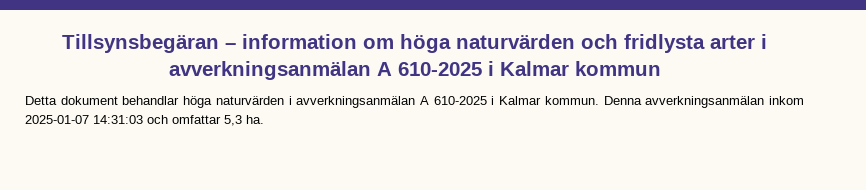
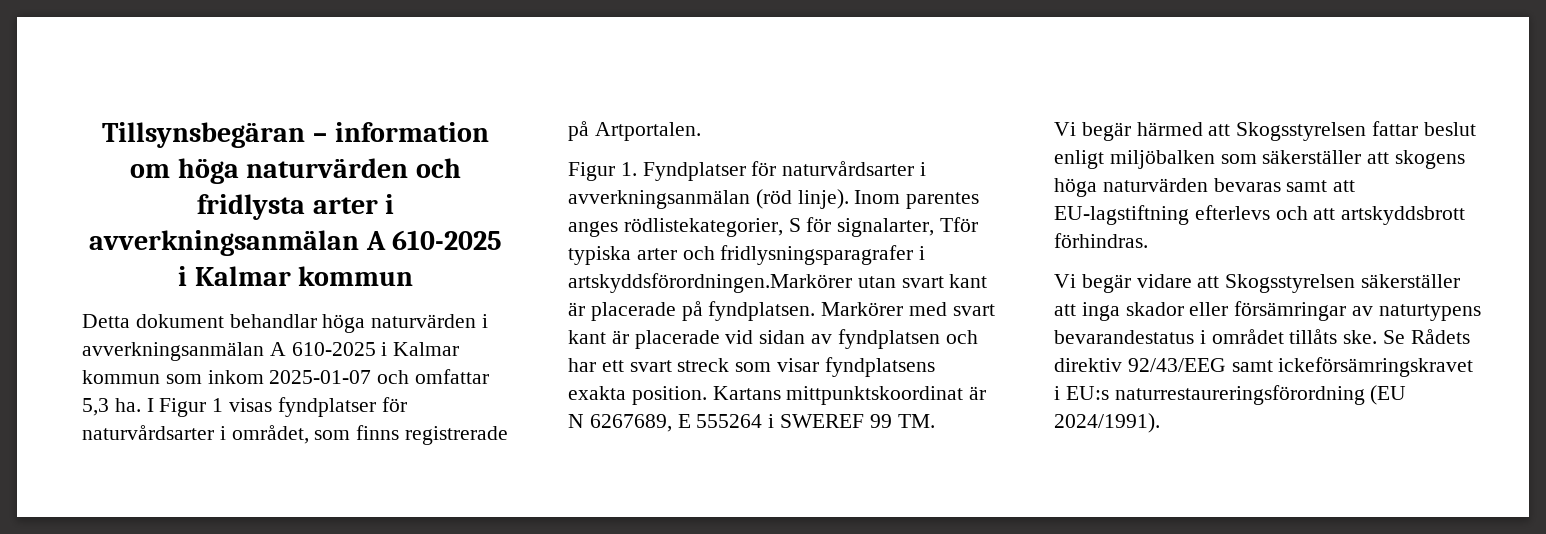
- Detta dokument behandlar höga naturvärden i avverkningsanmälan A 610-2025 i Kalmar kommun. Denna avverkningsanmälan inkom 2025-01-07 14:31:03 och omfattar 5,3 ha.
+ Detta dokument behandlar höga naturvärden i avverkningsanmälan A 610-2025 i Kalmar kommun som inkom 2025-01-07 och omfattar 5,3 ha.
+ I Figur 1 visas fyndplatser för naturvårdsarter i området, som finns registrerade på Artportalen.
+ Figur 1. Fyndplatser för naturvårdsarter i avverkningsanmälan (röd linje). Inom parentes anges rödlistekategorier, S för signalarter, Tför typiska arter och fridlysningsparagrafer i artskyddsförordningen.Markörer utan svart kant är placerade på fyndplatsen. Markörer med svart kant är placerade vid sidan av fyndplatsen och har ett svart streck som visar fyndplatsens exakta position. Kartans mittpunktskoordinat är N 6267689, E 555264 i SWEREF 99 TM.
+ Vi begär härmed att Skogsstyrelsen fattar beslut enligt miljöbalken som säkerställer att skogens höga naturvärden bevaras samt att EU-lagstiftning efterlevs och att artskyddsbrott förhindras.
+ Vi begär vidare att Skogsstyrelsen säkerställer att inga skador eller försämringar av naturtypens bevarandestatus i området tillåts ske. Se Rådets direktiv 92/43/EEG samt ickeförsämringskravet i EU:s naturrestaureringsförordning (EU 2024/1991).

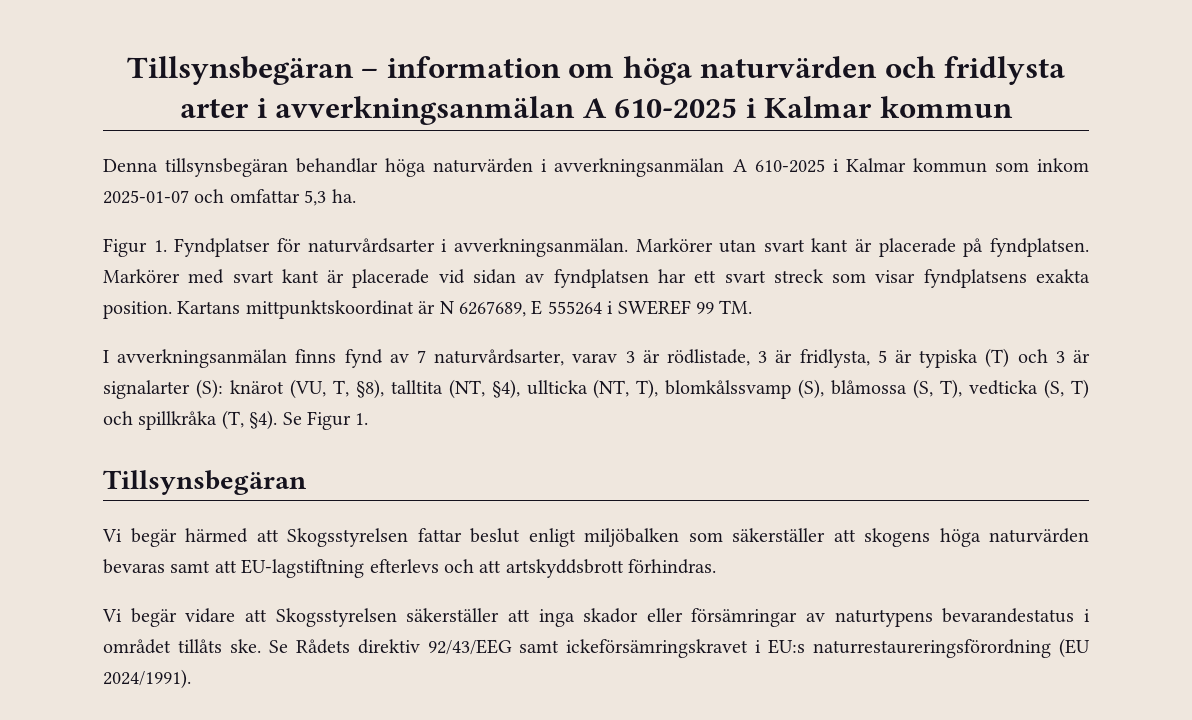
- Detta dokument behandlar höga naturvärden i avverkningsanmälan A 610-2025 i Kalmar kommun som inkom 2025-01-07 och omfattar 5,3 ha. I Figur 1 visas fyndplatser för naturvårdsarter i området, som finns registrerade på Artportalen.
+ Denna tillsynsbegäran behandlar höga naturvärden i avverkningsanmälan A 610-2025 i Kalmar kommun som inkom 2025-01-07 och omfattar 5,3 ha.
- Figur 1. Fyndplatser för naturvårdsarter i avverkningsanmälan (röd linje). Inom parentes anges rödlistekategorier, S för signalarter, Tför typiska arter och fridlysningsparagrafer i artskyddsförordningen.Markörer utan svart kant är placerade på fyndplatsen.
+ Figur 1. Fyndplatser för naturvårdsarter i avverkningsanmälan. Markörer utan svart kant är placerade på fyndplatsen.
- Markörer med svart kant är placerade vid sidan av fyndplatsen och har ett svart streck som visar fyndplatsens exakta position.
+ Markörer med svart kant är placerade vid sidan av fyndplatsen har ett svart streck som visar fyndplatsens exakta position.
+ I avverkningsanmälan finns fynd av 7 naturvårdsarter, varav 3 är rödlistade, 3 är fridlysta, 5 är typiska (T) och 3 är signalarter (S): knärot (VU, T, §8), talltita (NT, §4), ullticka (NT, T), blomkålssvamp (S), blåmossa (S, T), vedticka (S, T) och spillkråka (T, §4). Se Figur 1.
+ Tillsynsbegäran

